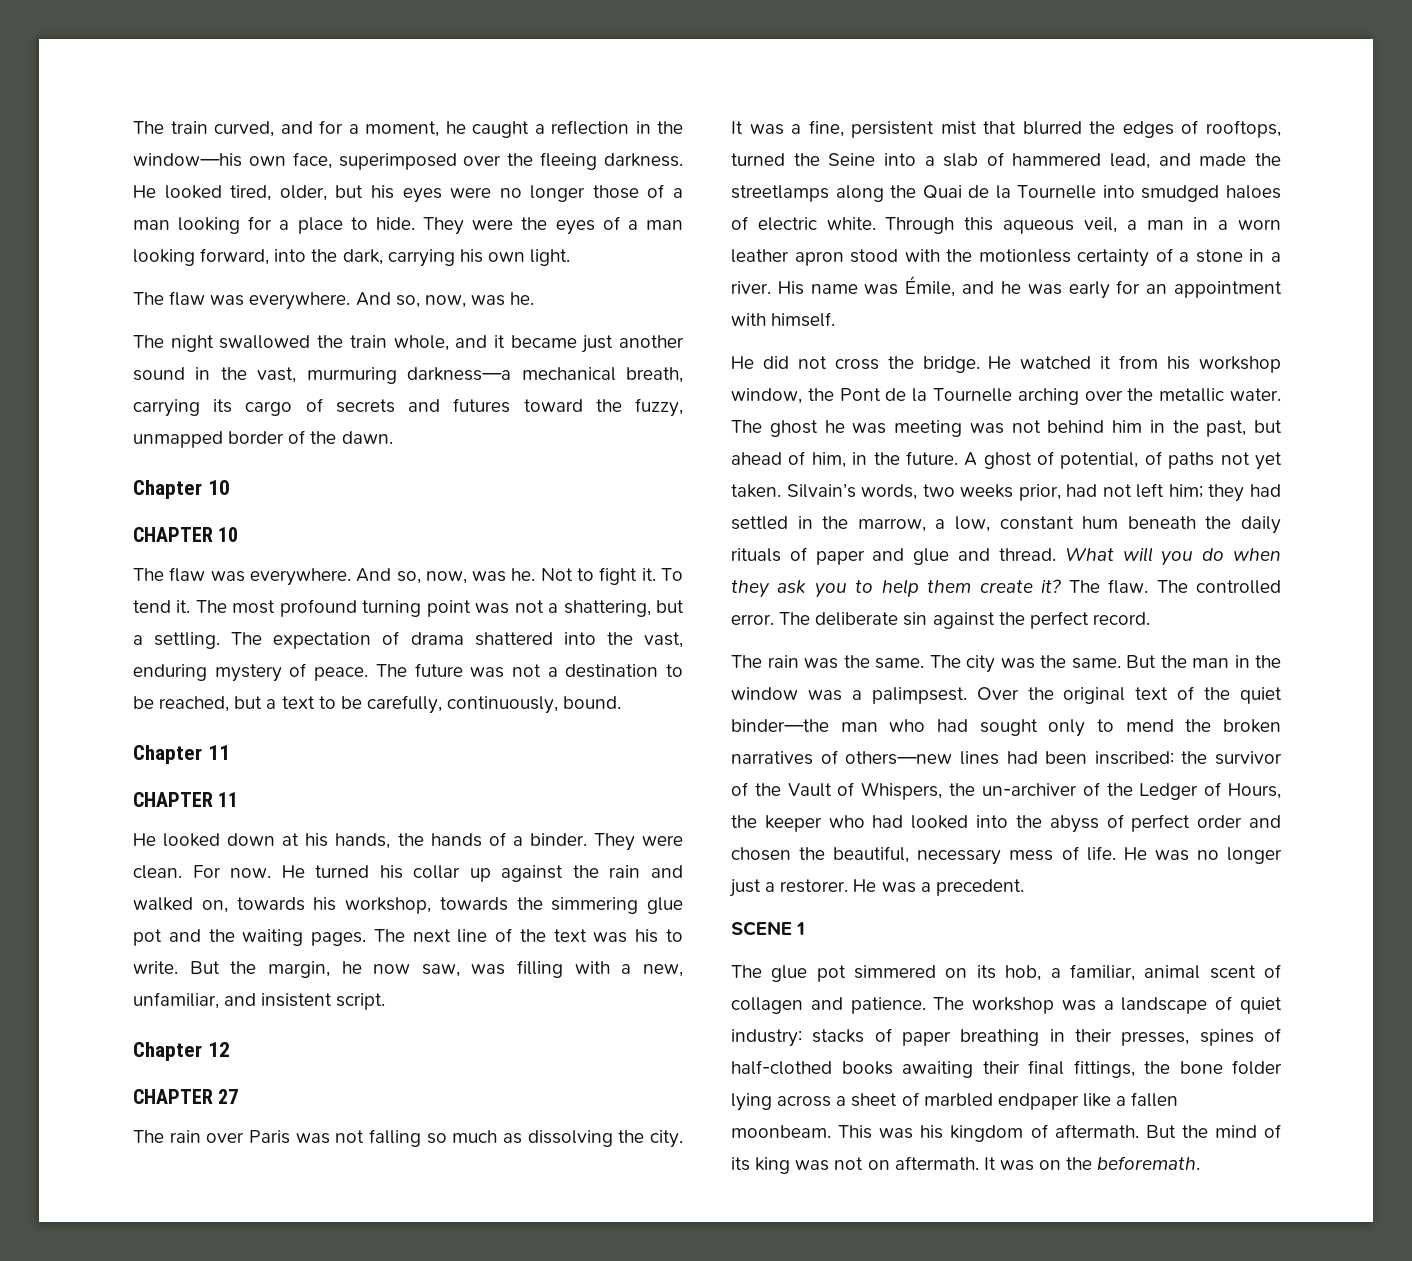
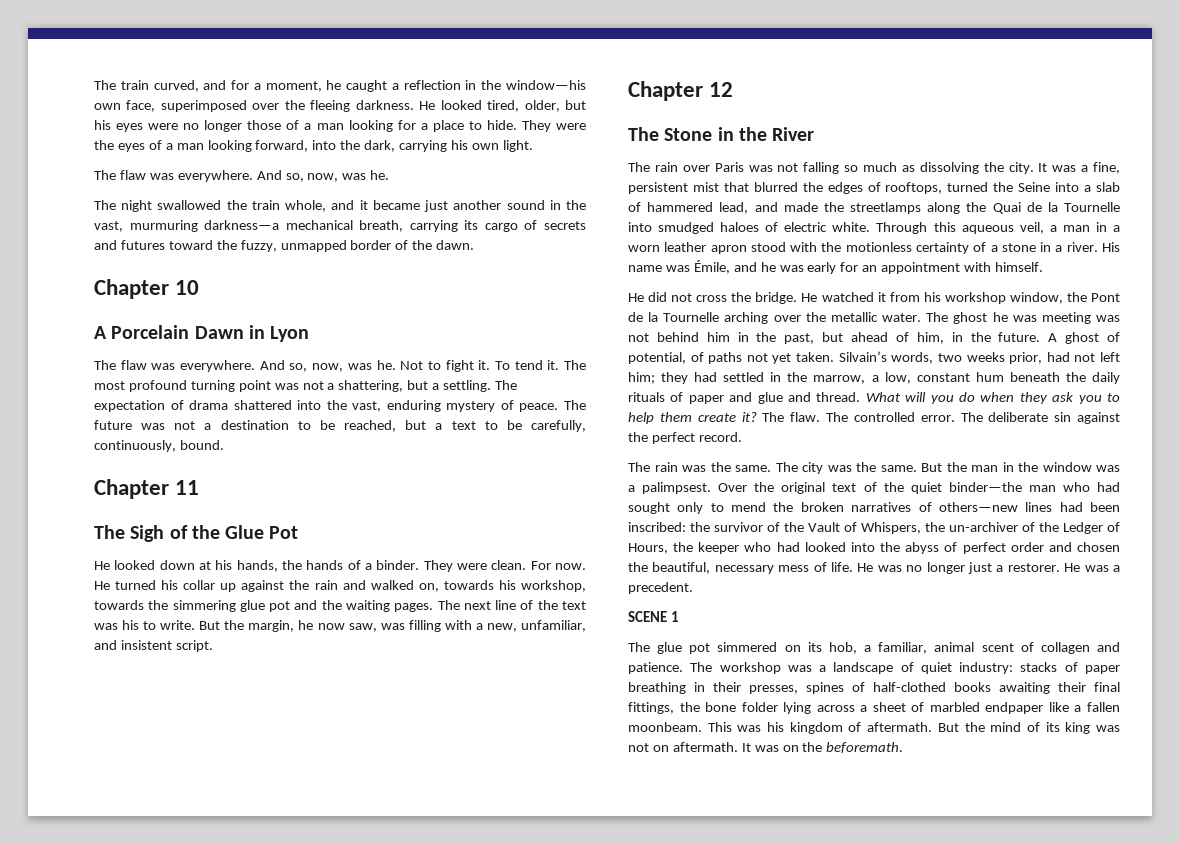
- CHAPTER 10
+ A Porcelain Dawn in Lyon
- CHAPTER 11
+ The Sigh of the Glue Pot
- CHAPTER 27
+ The Stone in the River

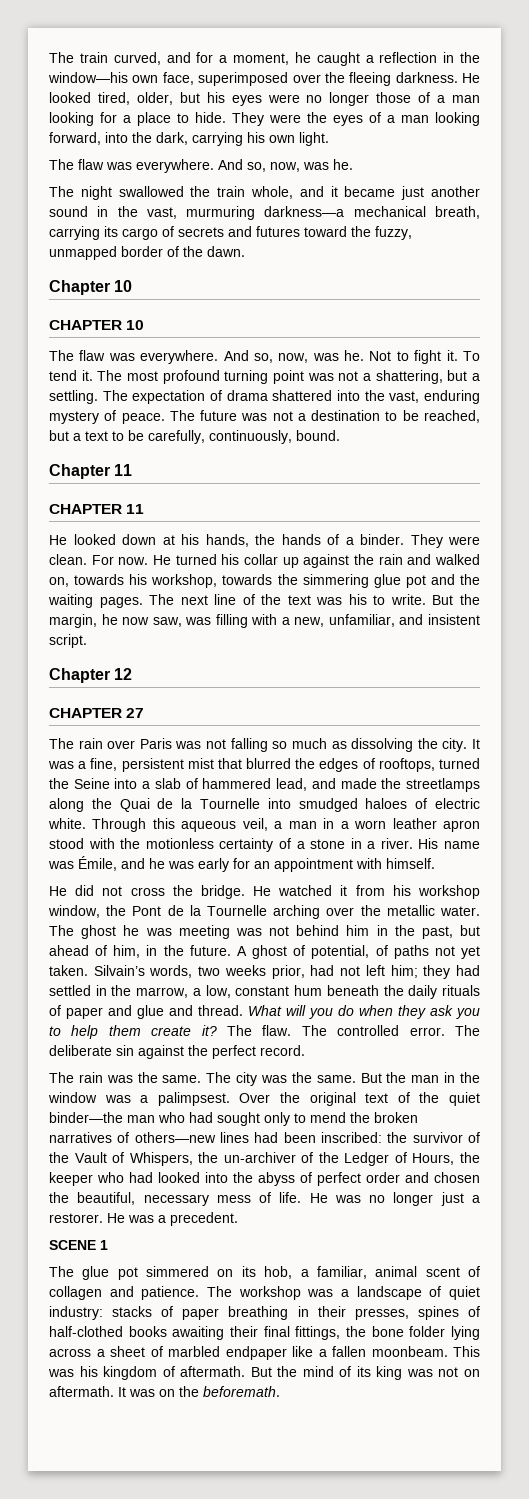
- A Porcelain Dawn in Lyon
+ CHAPTER 10
- The Sigh of the Glue Pot
+ CHAPTER 11
- The Stone in the River
+ CHAPTER 27

